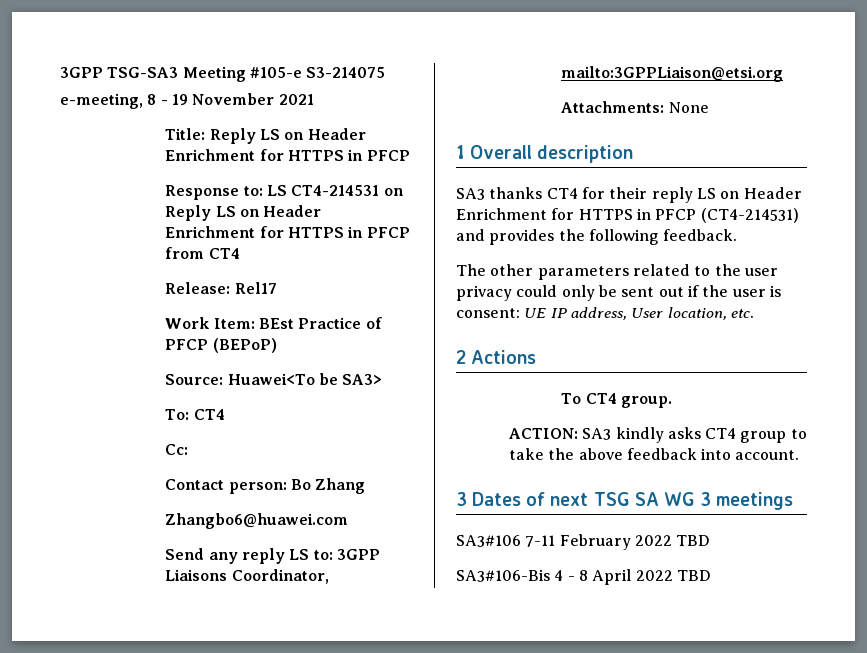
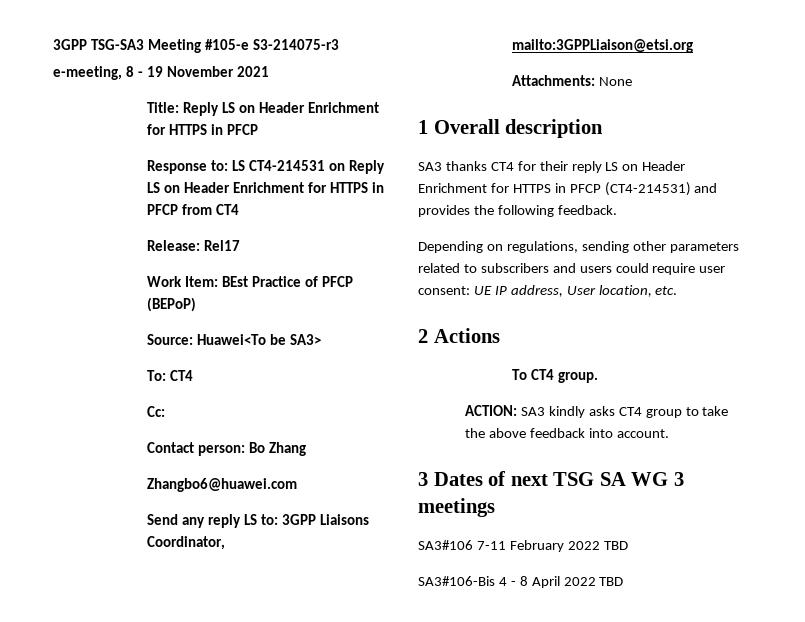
- 3GPP TSG-SA3 Meeting #105-e S3-214075
+ 3GPP TSG-SA3 Meeting #105-e S3-214075-r3
- The other parameters related to the user privacy could only be sent out if the user is consent: UE IP address, User location, etc.
+ Depending on regulations, sending other parameters related to subscribers and users could require user consent: UE IP address, User location, etc.

